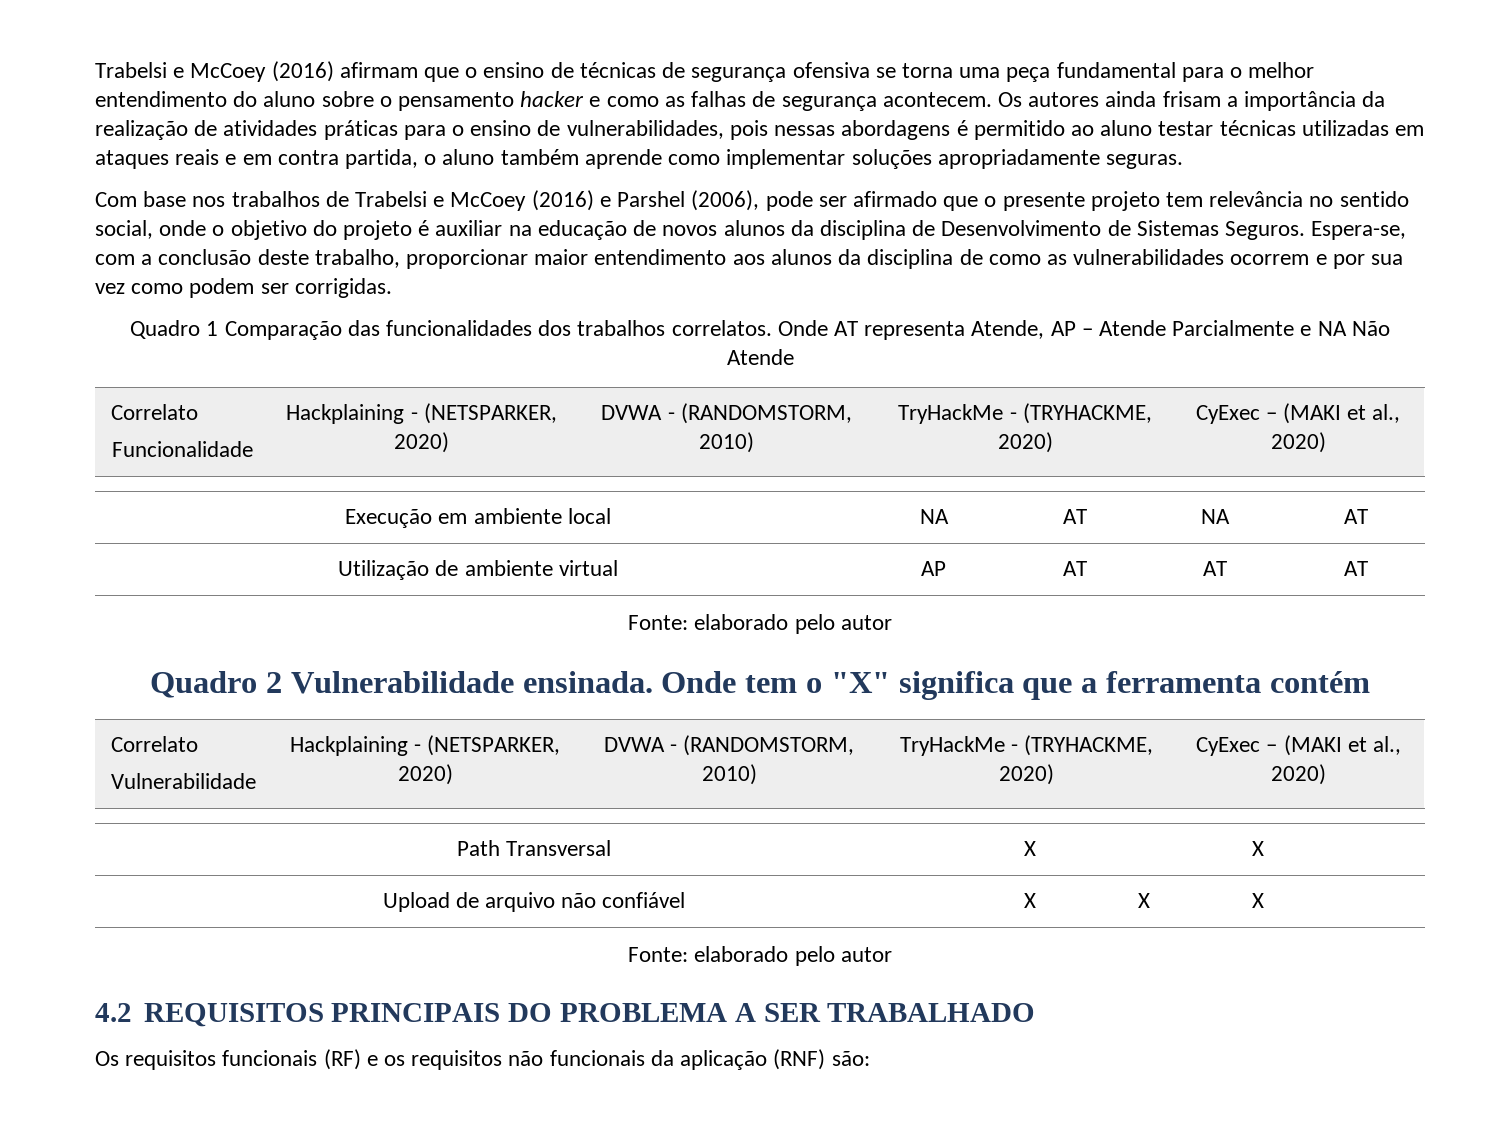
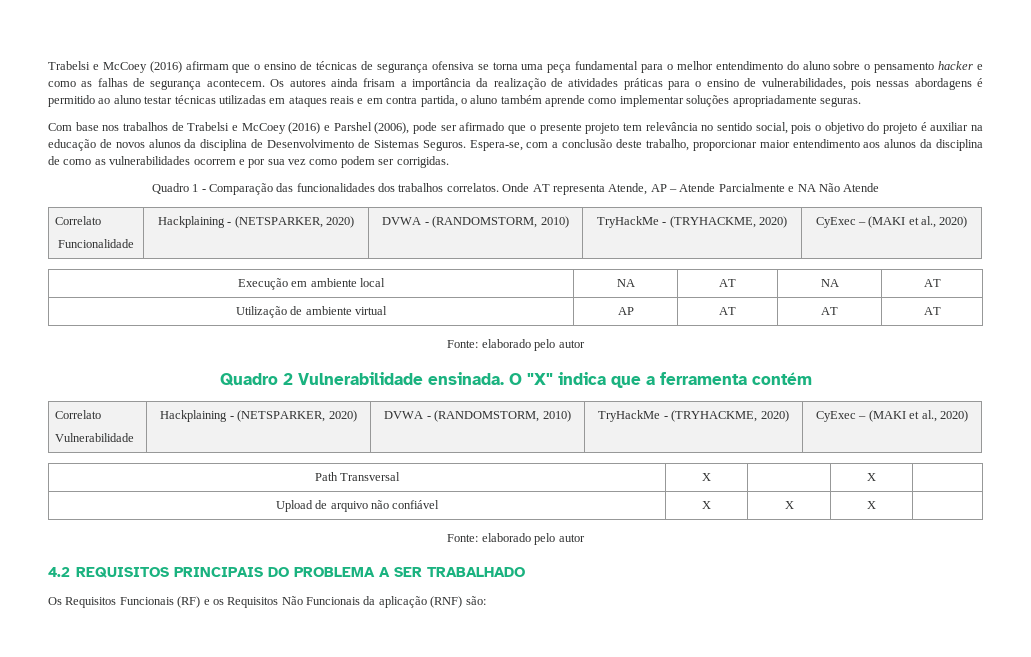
- Com base nos trabalhos de Trabelsi e McCoey (2016) e Parshel (2006), pode ser afirmado que o presente projeto tem relevância no sentido social, onde o objetivo do projeto é auxiliar na educação de novos alunos da disciplina de Desenvolvimento de Sistemas Seguros.
+ Com base nos trabalhos de Trabelsi e McCoey (2016) e Parshel (2006), pode ser afirmado que o presente projeto tem relevância no sentido social, pois o objetivo do projeto é auxiliar na educação de novos alunos da disciplina de Desenvolvimento de Sistemas Seguros.
- Quadro 1 Comparação das funcionalidades dos trabalhos correlatos.
+ Quadro 1 - Comparação das funcionalidades dos trabalhos correlatos.
- Onde tem o "X" significa que a ferramenta contém
+ O "X" indica que a ferramenta contém
- Os requisitos funcionais (RF) e os requisitos não funcionais da aplicação (RNF) são:
+ Os Requisitos Funcionais (RF) e os Requisitos Não Funcionais da aplicação (RNF) são:

